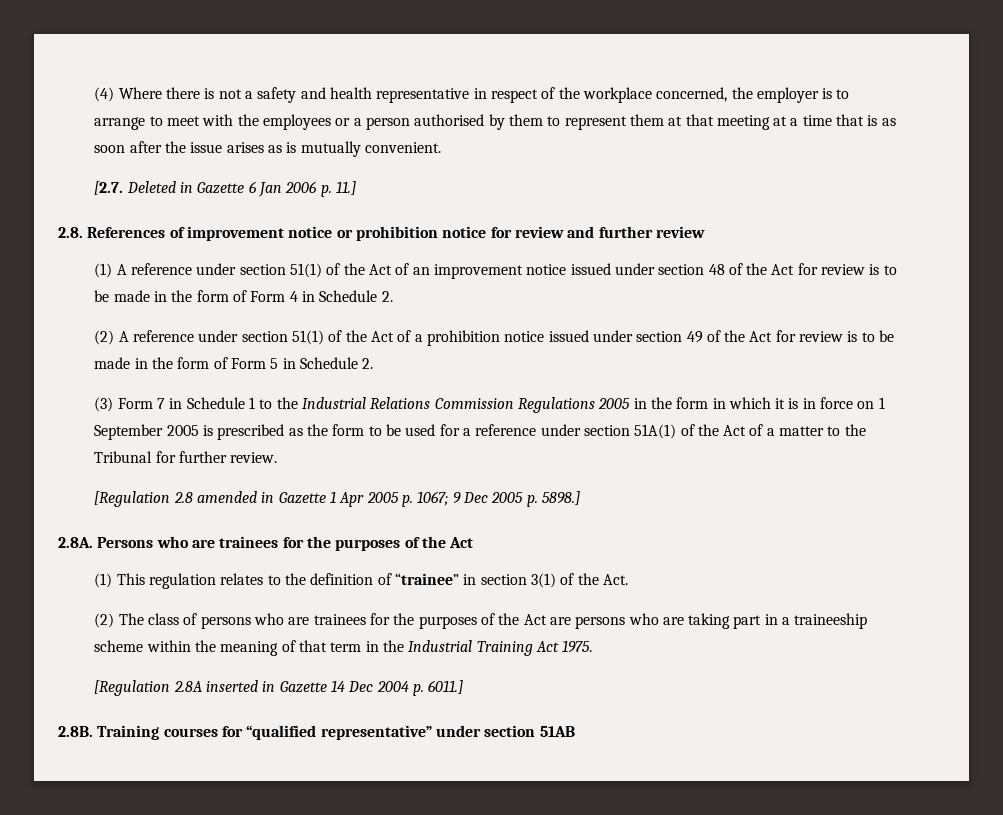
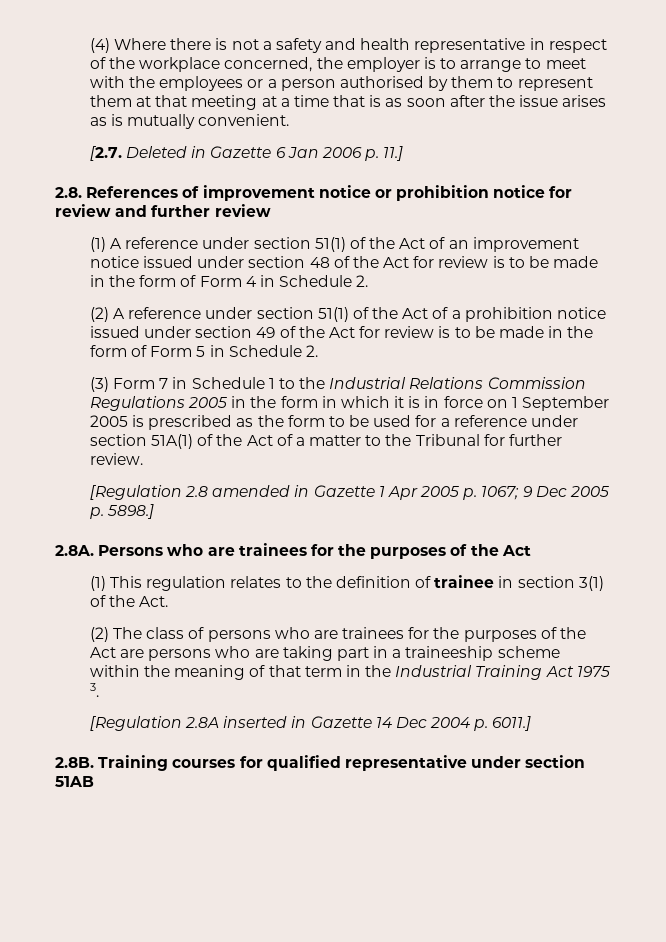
- (1) This regulation relates to the definition of “trainee” in section 3(1) of the Act.
+ (1) This regulation relates to the definition of trainee in section 3(1) of the Act.
- (2) The class of persons who are trainees for the purposes of the Act are persons who are taking part in a traineeship scheme within the meaning of that term in the Industrial Training Act 1975.
+ (2) The class of persons who are trainees for the purposes of the Act are persons who are taking part in a traineeship scheme within the meaning of that term in the Industrial Training Act 1975 3.
- 2.8B. Training courses for “qualified representative” under section 51AB
+ 2.8B. Training courses for qualified representative under section 51AB

